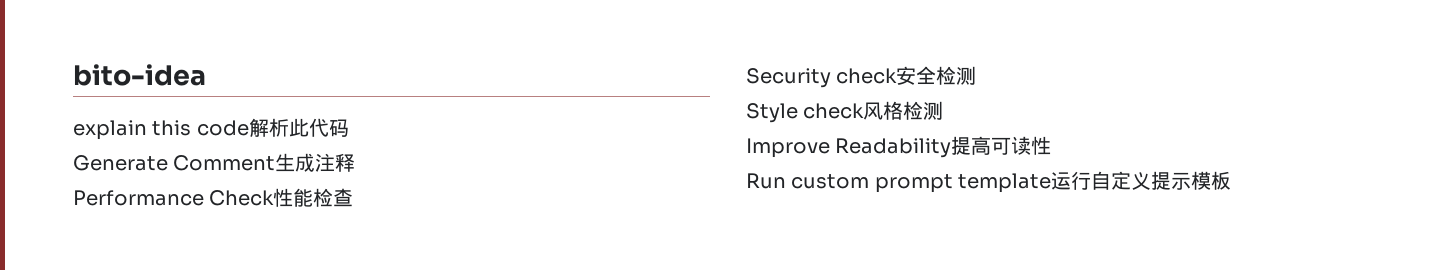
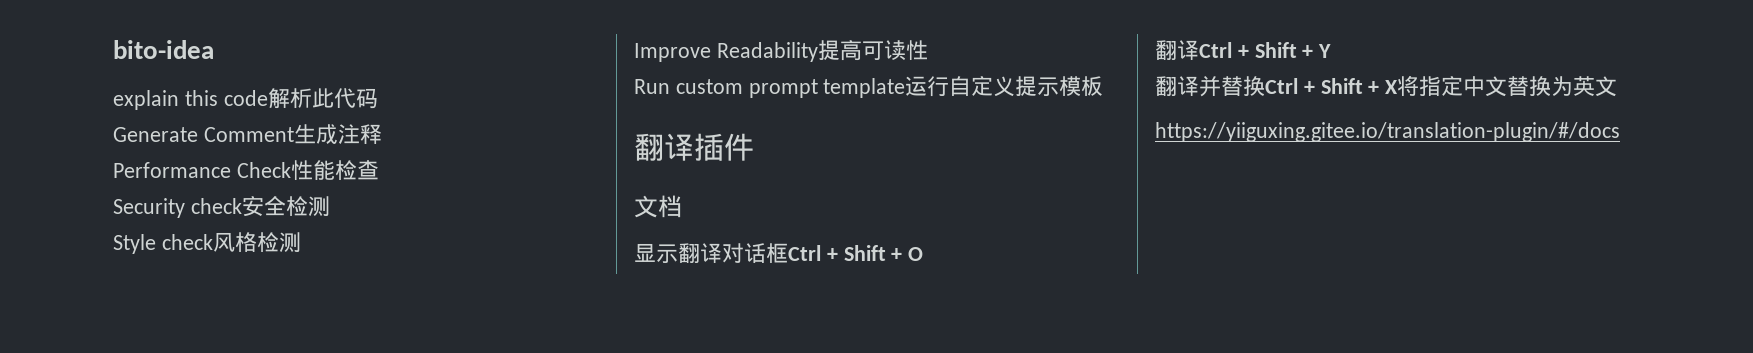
+ 翻译插件
+ 文档
+ 显示翻译对话框Ctrl + Shift + O
+ 翻译Ctrl + Shift + Y
+ 翻译并替换Ctrl + Shift + X将指定中文替换为英文
+ https://yiiguxing.gitee.io/translation-plugin/#/docs

